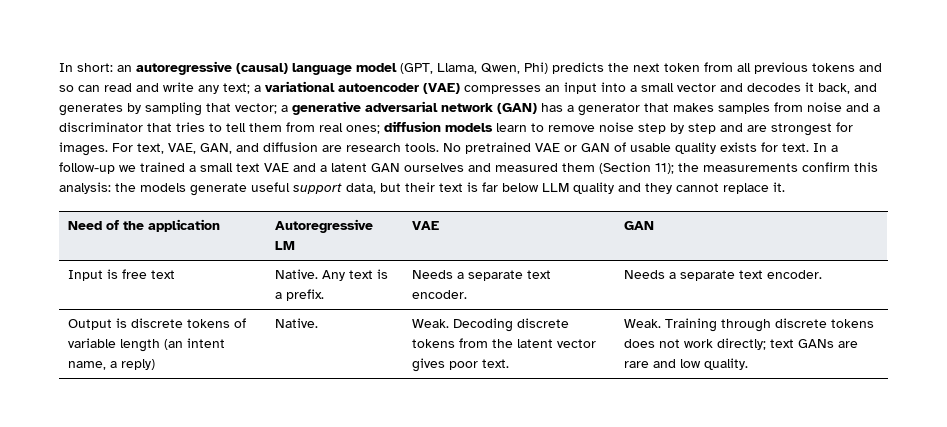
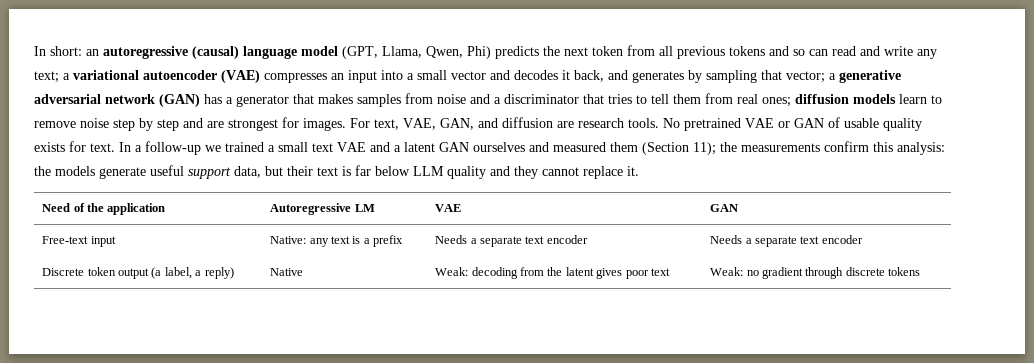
- Input is free text | Native. Any text is a prefix. | Needs a separate text encoder. | Needs a separate text encoder.
- Output is discrete tokens of variable length (an intent name, a reply) | Native. | Weak. Decoding discrete tokens from the latent vector gives poor text. | Weak. Training through discrete tokens does not work directly; text GANs are rare and low quality.
+ Free-text input | Native: any text is a prefix | Needs a separate text encoder | Needs a separate text encoder
+ Discrete token output (a label, a reply) | Native | Weak: decoding from the latent gives poor text | Weak: no gradient through discrete tokens

